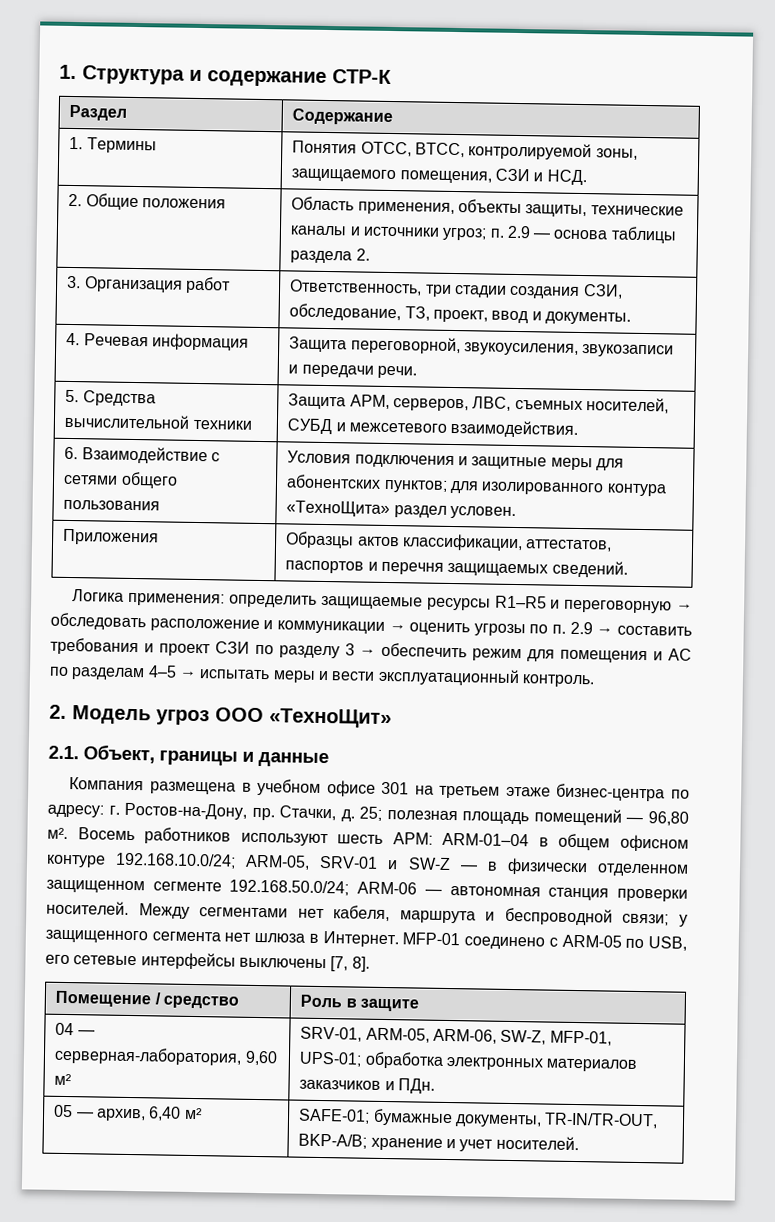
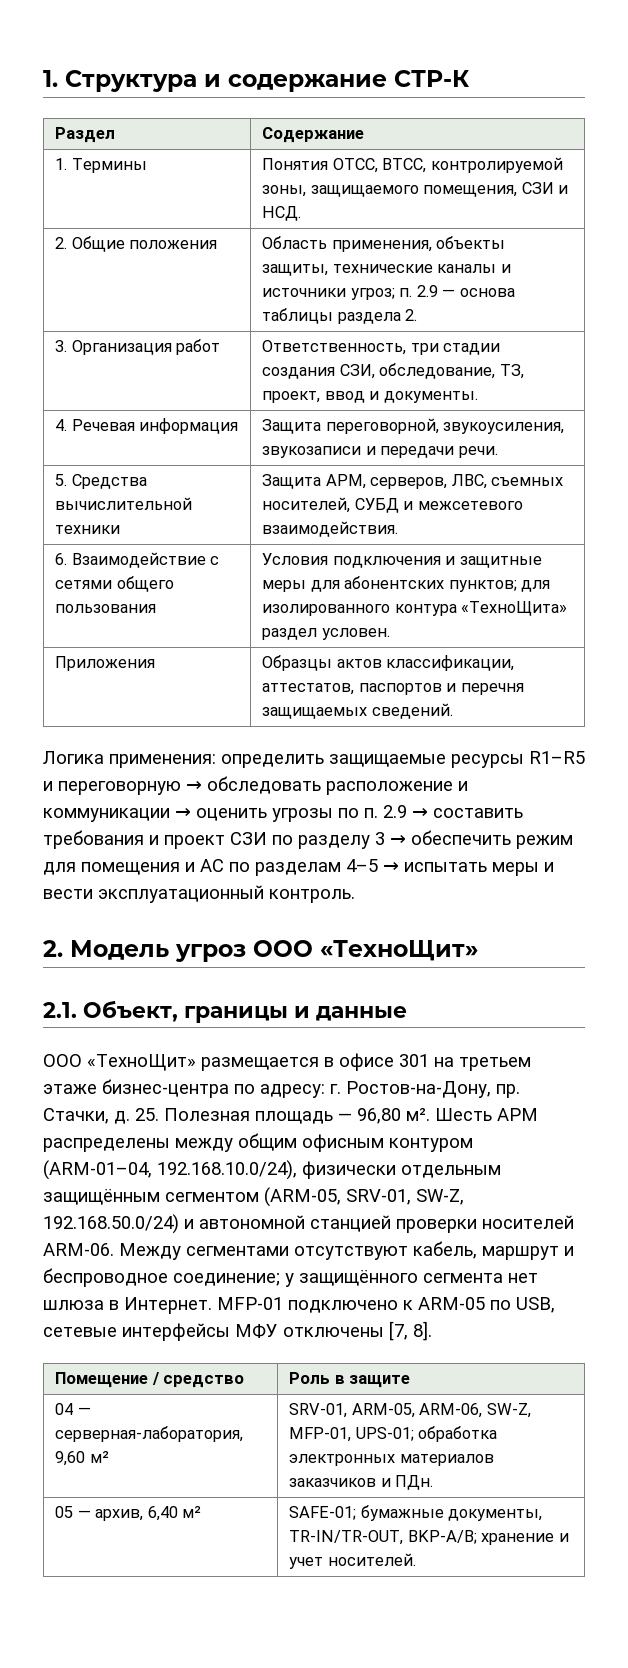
- Компания размещена в учебном офисе 301 на третьем этаже бизнес-центра по адресу: г. Ростов-на-Дону, пр.
+ ООО «ТехноЩит» размещается в офисе 301 на третьем этаже бизнес-центра по адресу: г. Ростов-на-Дону, пр.
- 25; полезная площадь помещений — 96,80 м². Восемь работников используют шесть АРМ: ARM-01–04 в общем офисном контуре 192.168.10.0/24; ARM-05, SRV-01 и SW-Z — в физически отделенном защищенном сегменте 192.168.50.0/24; ARM-06 — автономная станция проверки носителей. Между сегментами нет кабеля, маршрута и беспроводной связи; у защищенного сегмента нет шлюза в Интернет.
+ 25. Полезная площадь — 96,80 м². Шесть АРМ распределены между общим офисным контуром (ARM-01–04, 192.168.10.0/24), физически отдельным защищённым сегментом (ARM-05, SRV-01, SW-Z, 192.168.50.0/24) и автономной станцией проверки носителей ARM-06. Между сегментами отсутствуют кабель, маршрут и беспроводное соединение; у защищённого сегмента нет шлюза в Интернет.
- MFP-01 соединено с ARM-05 по USB, его сетевые интерфейсы выключены [7, 8].
+ MFP-01 подключено к ARM-05 по USB, сетевые интерфейсы МФУ отключены [7, 8].

